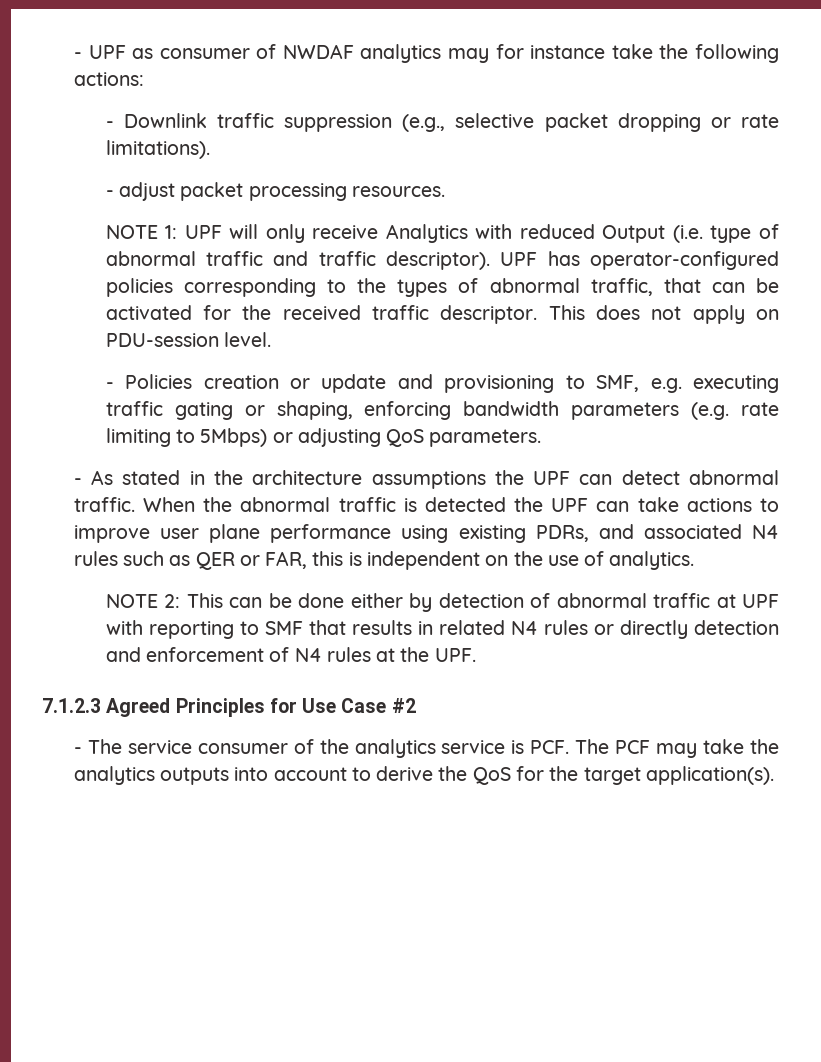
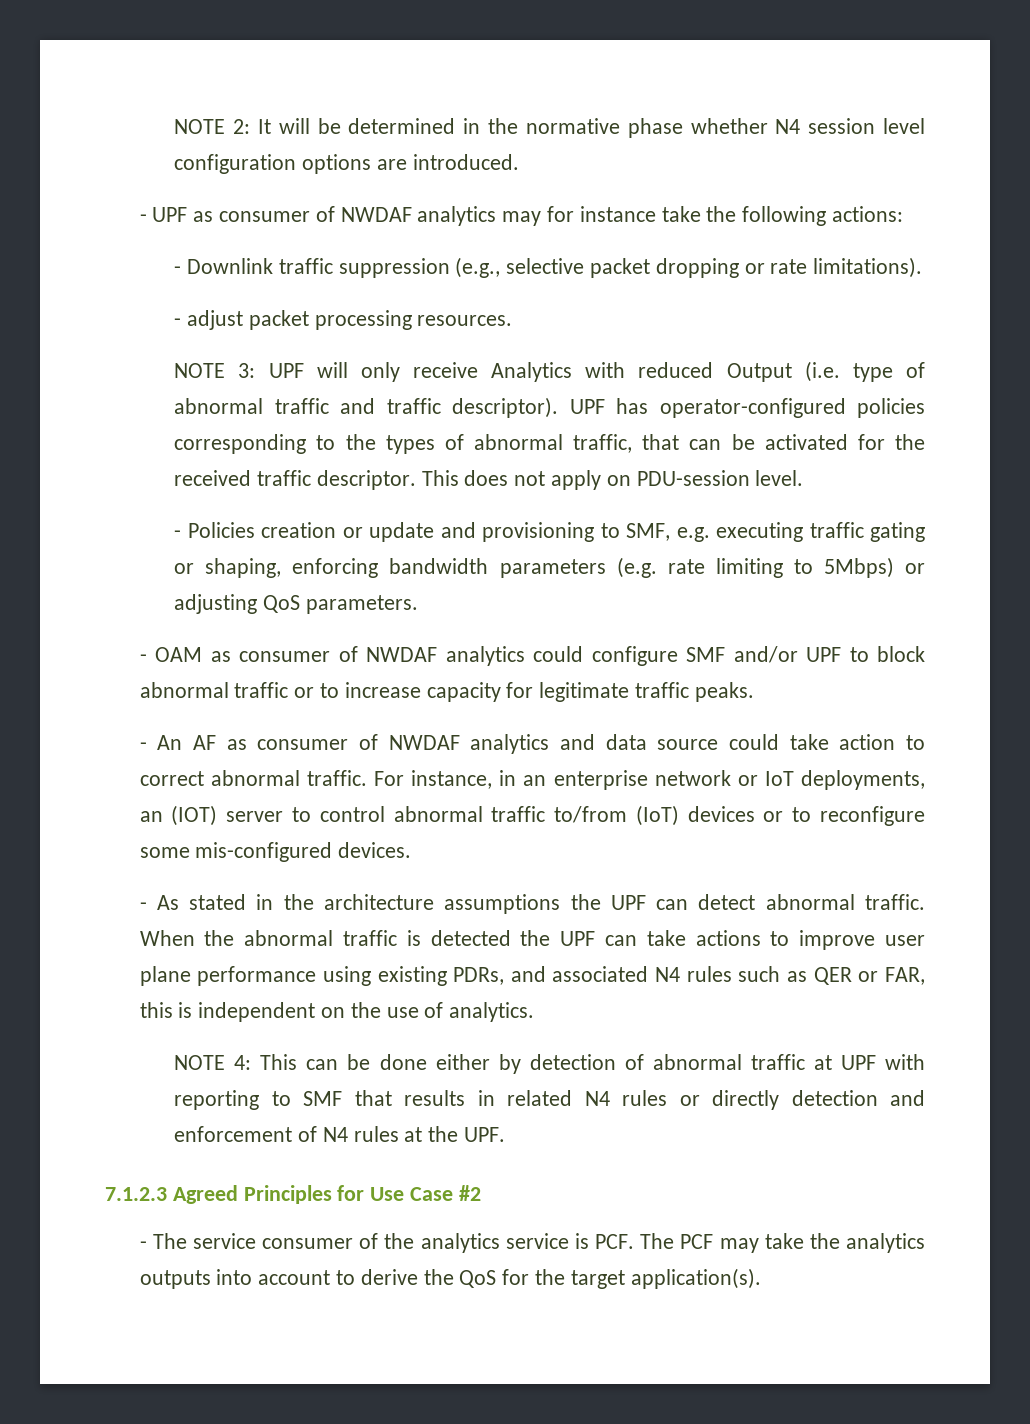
+ NOTE 2: It will be determined in the normative phase whether N4 session level configuration options are introduced.
- NOTE 1: UPF will only receive Analytics with reduced Output (i.e. type of abnormal traffic and traffic descriptor).
+ NOTE 3: UPF will only receive Analytics with reduced Output (i.e. type of abnormal traffic and traffic descriptor).
+ - OAM as consumer of NWDAF analytics could configure SMF and/or UPF to block abnormal traffic or to increase capacity for legitimate traffic peaks.
+ - An AF as consumer of NWDAF analytics and data source could take action to correct abnormal traffic. For instance, in an enterprise network or IoT deployments, an (IOT) server to control abnormal traffic to/from (IoT) devices or to reconfigure some mis-configured devices.
- NOTE 2: This can be done either by detection of abnormal traffic at UPF with reporting to SMF that results in related N4 rules or directly detection and enforcement of N4 rules at the UPF.
+ NOTE 4: This can be done either by detection of abnormal traffic at UPF with reporting to SMF that results in related N4 rules or directly detection and enforcement of N4 rules at the UPF.

